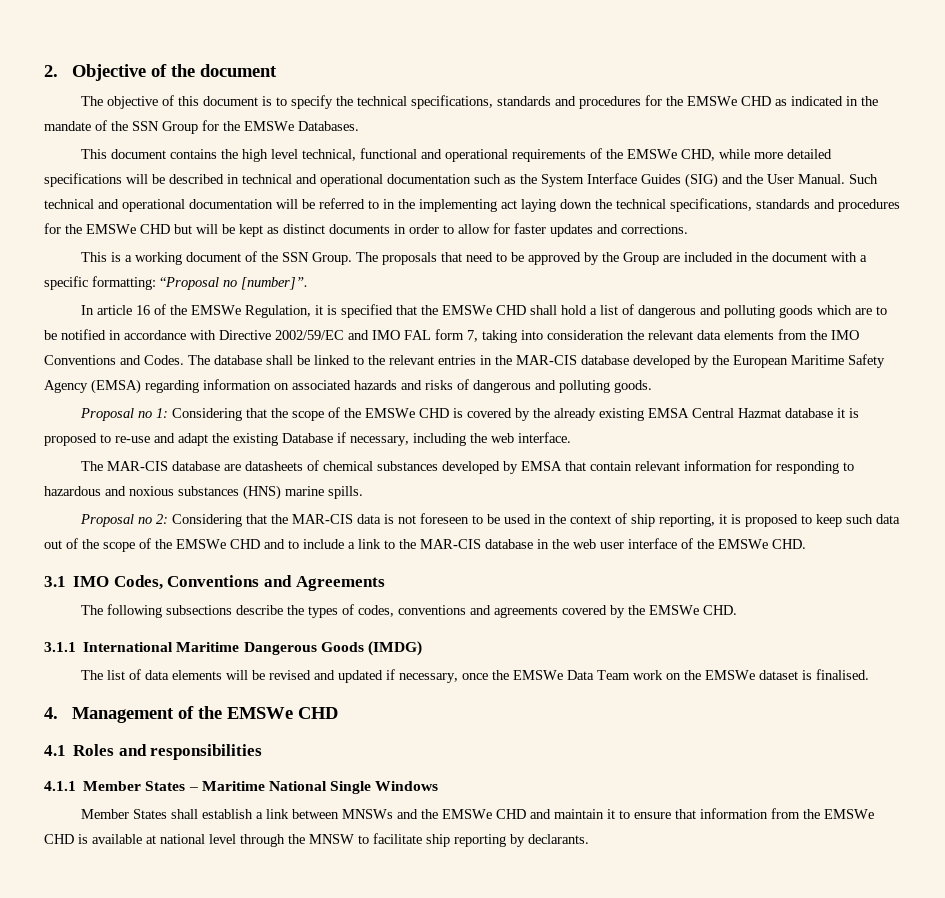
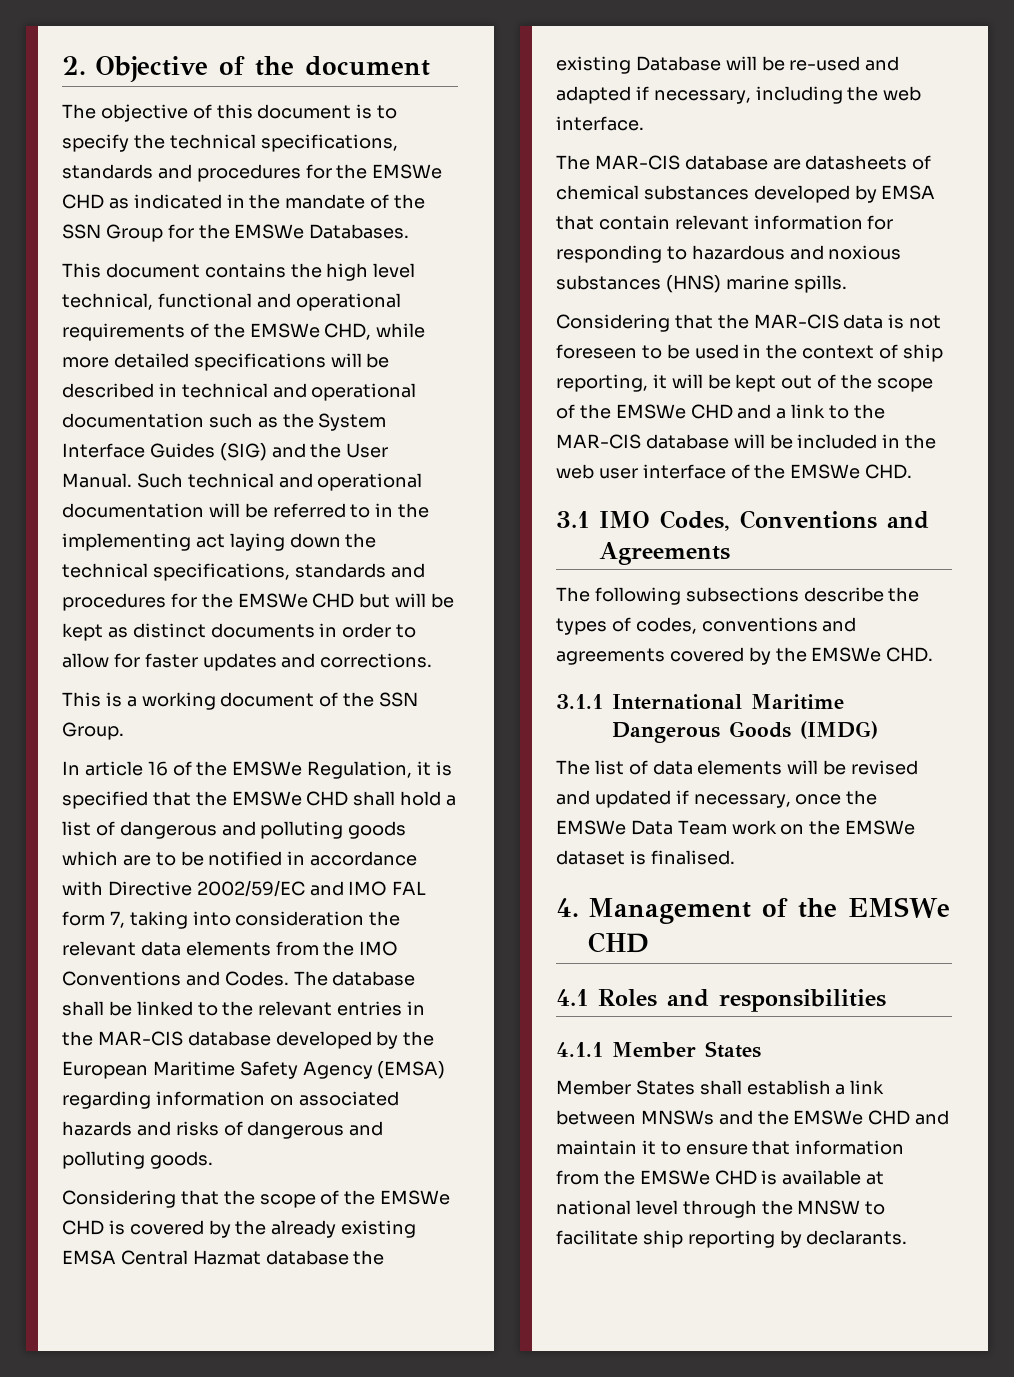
- The proposals that need to be approved by the Group are included in the document with a specific formatting: “Proposal no [number]”.
- Proposal no 1: Considering that the scope of the EMSWe CHD is covered by the already existing EMSA Central Hazmat database it is proposed to re-use and adapt the existing Database if necessary, including the web interface.
+ Considering that the scope of the EMSWe CHD is covered by the already existing EMSA Central Hazmat database the existing Database will be re-used and adapted if necessary, including the web interface.
- Proposal no 2: Considering that the MAR-CIS data is not foreseen to be used in the context of ship reporting, it is proposed to keep such data out of the scope of the EMSWe CHD and to include a link to the MAR-CIS database in the web user interface of the EMSWe CHD.
+ Considering that the MAR-CIS data is not foreseen to be used in the context of ship reporting, it will be kept out of the scope of the EMSWe CHD and a link to the MAR-CIS database will be included in the web user interface of the EMSWe CHD.
- 4.1.1 Member States – Maritime National Single Windows
+ 4.1.1 Member States

